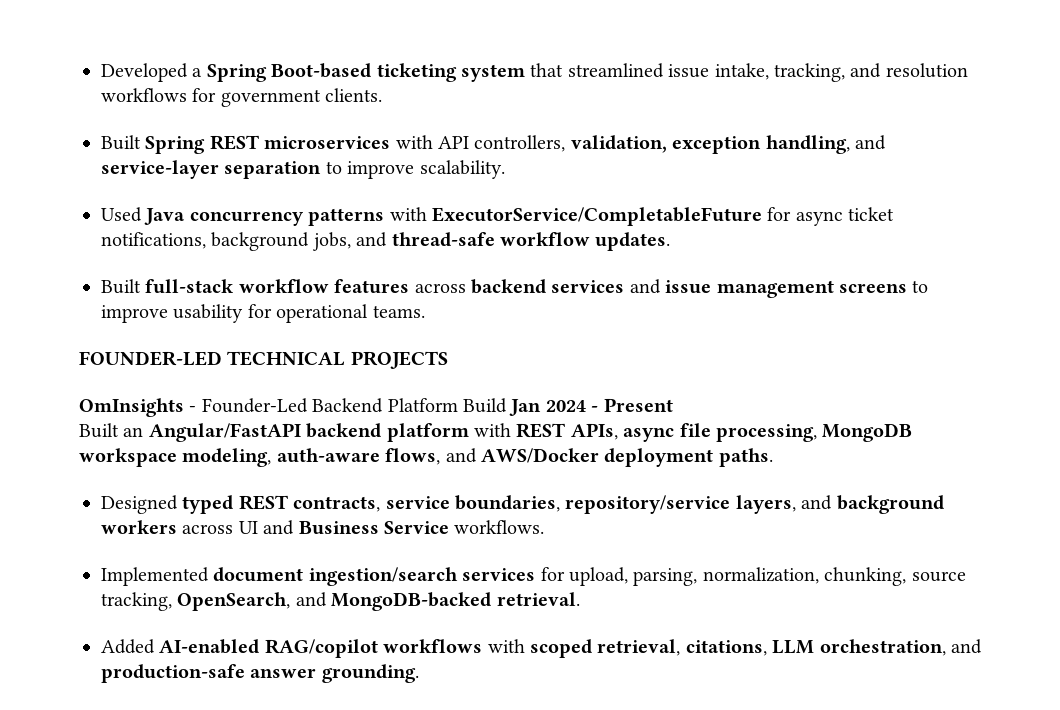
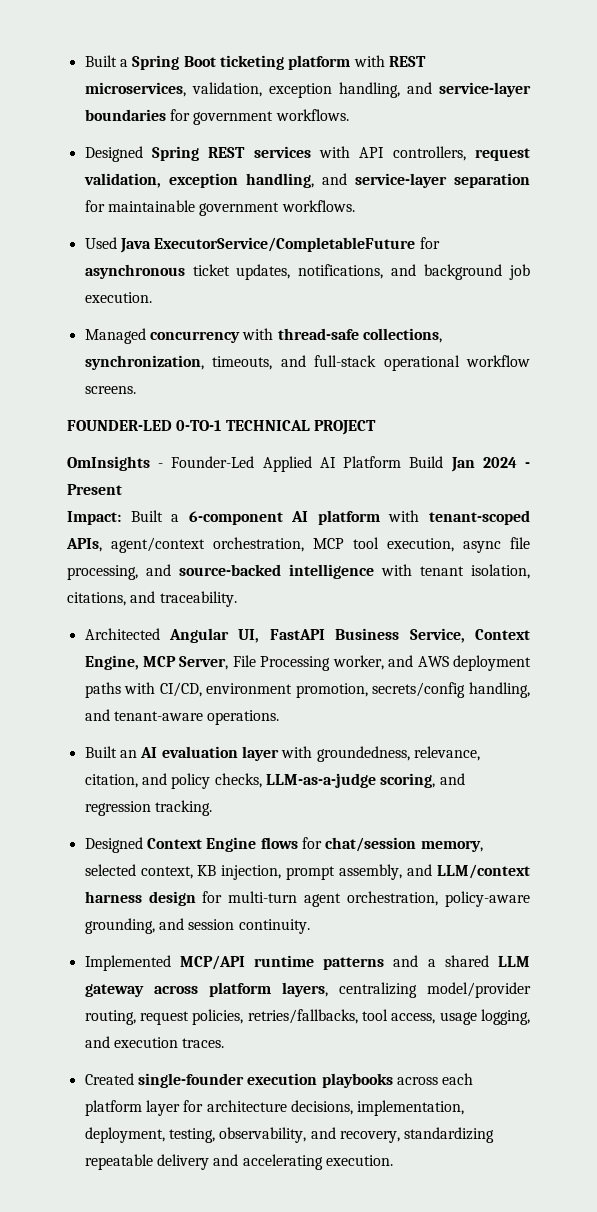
- Developed a Spring Boot-based ticketing system that streamlined issue intake, tracking, and resolution workflows for government clients.
- Built Spring REST microservices with API controllers, validation, exception handling, and service-layer separation to improve scalability.
- Used Java concurrency patterns with ExecutorService/CompletableFuture for async ticket notifications, background jobs, and thread-safe workflow updates.
- Built full-stack workflow features across backend services and issue management screens to improve usability for operational teams.
- FOUNDER-LED TECHNICAL PROJECTS
+ Built a Spring Boot ticketing platform with REST microservices, validation, exception handling, and service-layer boundaries for government workflows.
+ Designed Spring REST services with API controllers, request validation, exception handling, and service-layer separation for maintainable government workflows.
+ Used Java ExecutorService/CompletableFuture for asynchronous ticket updates, notifications, and background job execution.
+ Managed concurrency with thread-safe collections, synchronization, timeouts, and full-stack operational workflow screens.
+ FOUNDER-LED 0-TO-1 TECHNICAL PROJECT
- OmInsights - Founder-Led Backend Platform Build Jan 2024 - Present
+ OmInsights - Founder-Led Applied AI Platform Build Jan 2024 - Present
- Built an Angular/FastAPI backend platform with REST APIs, async file processing, MongoDB workspace modeling, auth-aware flows, and AWS/Docker deployment paths.
- Designed typed REST contracts, service boundaries, repository/service layers, and background workers across UI and Business Service workflows.
- Implemented document ingestion/search services for upload, parsing, normalization, chunking, source tracking, OpenSearch, and MongoDB-backed retrieval.
- Added AI-enabled RAG/copilot workflows with scoped retrieval, citations, LLM orchestration, and production-safe answer grounding.
+ Impact: Built a 6-component AI platform with tenant-scoped APIs, agent/context orchestration, MCP tool execution, async file processing, and source-backed intelligence with tenant isolation, citations, and traceability.
+ Architected Angular UI, FastAPI Business Service, Context Engine, MCP Server, File Processing worker, and AWS deployment paths with CI/CD, environment promotion, secrets/config handling, and tenant-aware operations.
+ Built an AI evaluation layer with groundedness, relevance, citation, and policy checks, LLM-as-a-judge scoring, and regression tracking.
+ Designed Context Engine flows for chat/session memory, selected context, KB injection, prompt assembly, and LLM/context harness design for multi-turn agent orchestration, policy-aware grounding, and session continuity.
+ Implemented MCP/API runtime patterns and a shared LLM gateway across platform layers, centralizing model/provider routing, request policies, retries/fallbacks, tool access, usage logging, and execution traces.
+ Created single-founder execution playbooks across each platform layer for architecture decisions, implementation, deployment, testing, observability, and recovery, standardizing repeatable delivery and accelerating execution.

